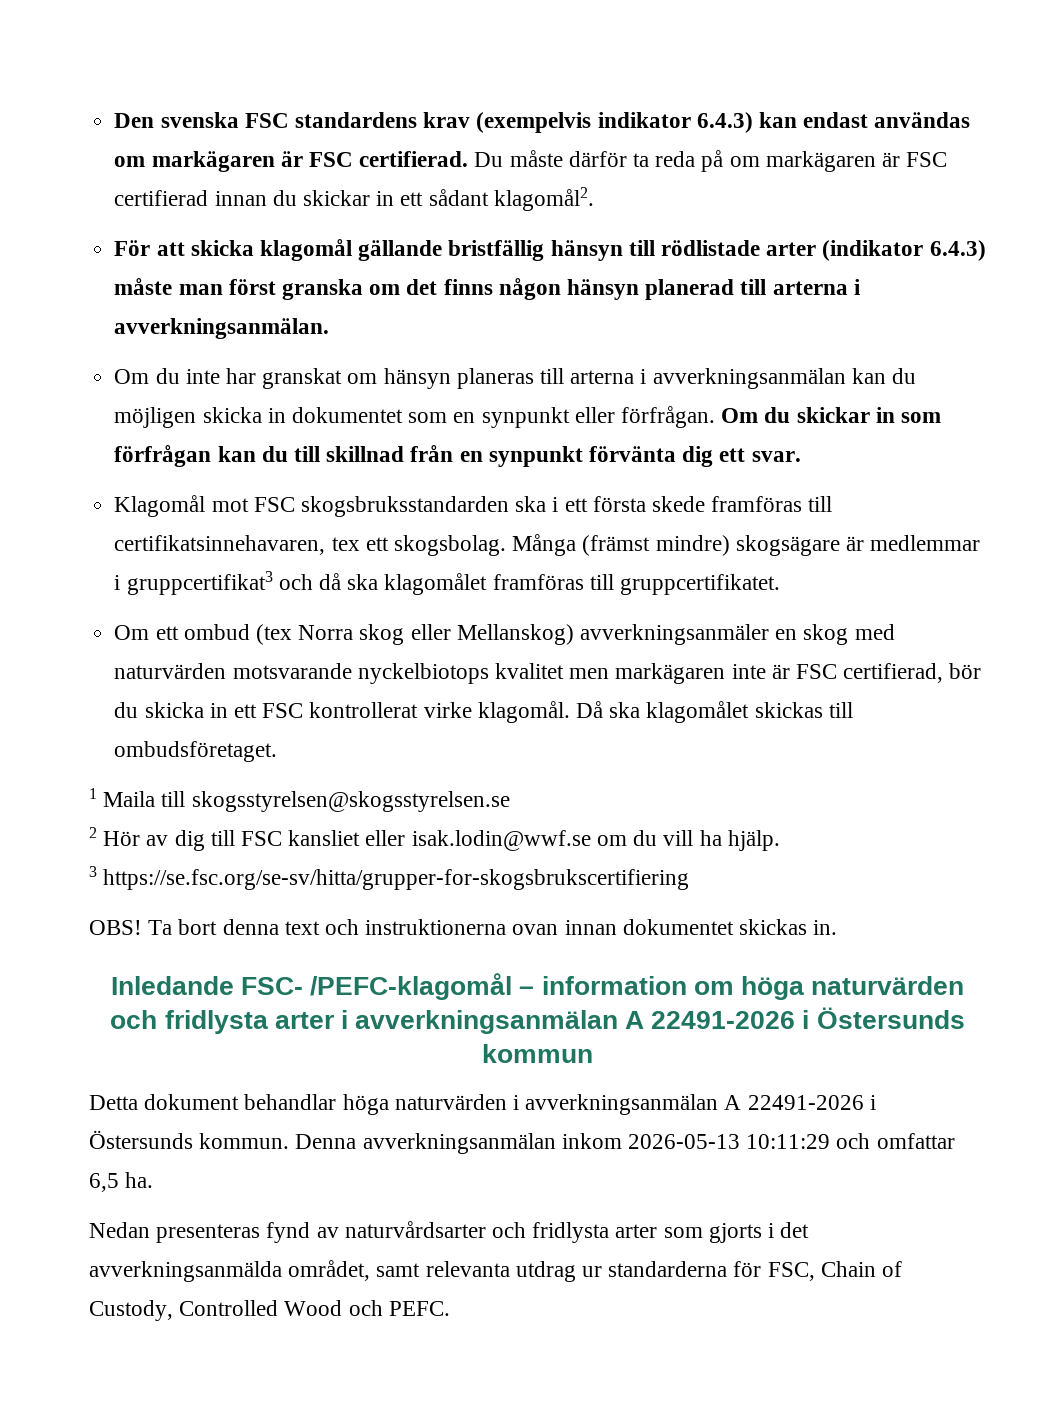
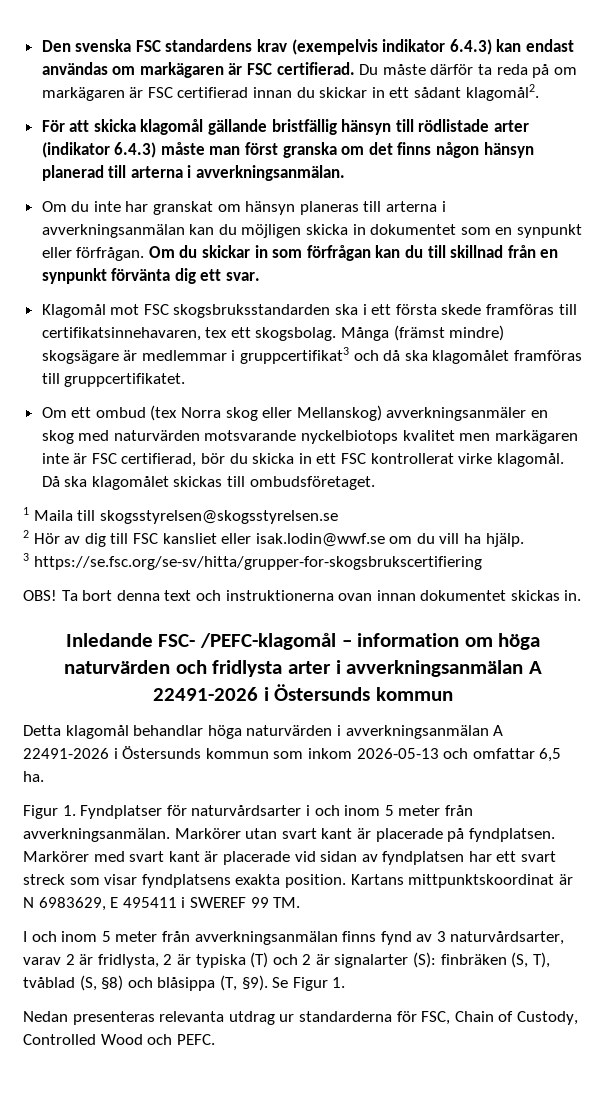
- Detta dokument behandlar höga naturvärden i avverkningsanmälan A 22491-2026 i Östersunds kommun. Denna avverkningsanmälan inkom 2026-05-13 10:11:29 och omfattar 6,5 ha.
+ Detta klagomål behandlar höga naturvärden i avverkningsanmälan A 22491-2026 i Östersunds kommun som inkom 2026-05-13 och omfattar 6,5 ha.
- Nedan presenteras fynd av naturvårdsarter och fridlysta arter som gjorts i det avverkningsanmälda området, samt relevanta utdrag ur standarderna för FSC, Chain of Custody, Controlled Wood och PEFC.
+ Figur 1. Fyndplatser för naturvårdsarter i och inom 5 meter från avverkningsanmälan. Markörer utan svart kant är placerade på fyndplatsen. Markörer med svart kant är placerade vid sidan av fyndplatsen har ett svart streck som visar fyndplatsens exakta position. Kartans mittpunktskoordinat är N 6983629, E 495411 i SWEREF 99 TM.
+ I och inom 5 meter från avverkningsanmälan finns fynd av 3 naturvårdsarter, varav 2 är fridlysta, 2 är typiska (T) och 2 är signalarter (S): finbräken (S, T), tvåblad (S, §8) och blåsippa (T, §9). Se Figur 1.
+ Nedan presenteras relevanta utdrag ur standarderna för FSC, Chain of Custody, Controlled Wood och PEFC.

